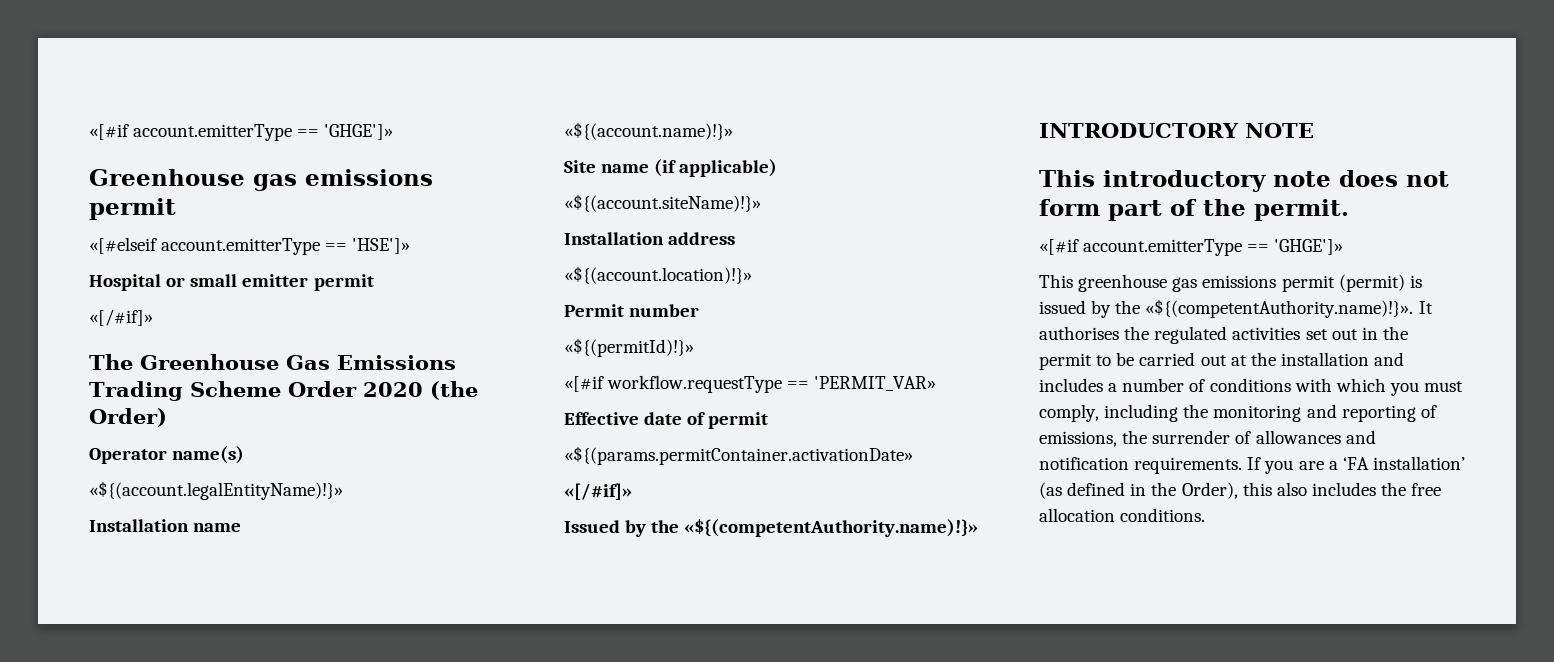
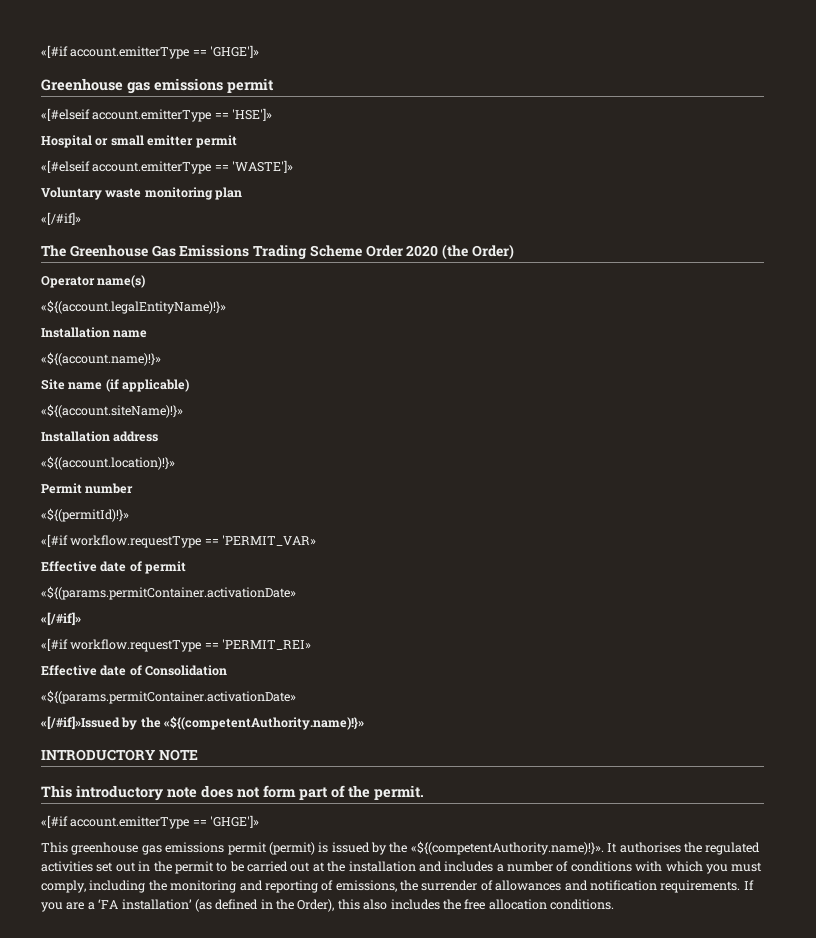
+ «[#elseif account.emitterType == 'WASTE']»
+ Voluntary waste monitoring plan
- Issued by the «${(competentAuthority.name)!}»
+ «[#if workflow.requestType == 'PERMIT_REI»
+ Effective date of Consolidation
+ «${(params.permitContainer.activationDate»
+ «[/#if]»Issued by the «${(competentAuthority.name)!}»

